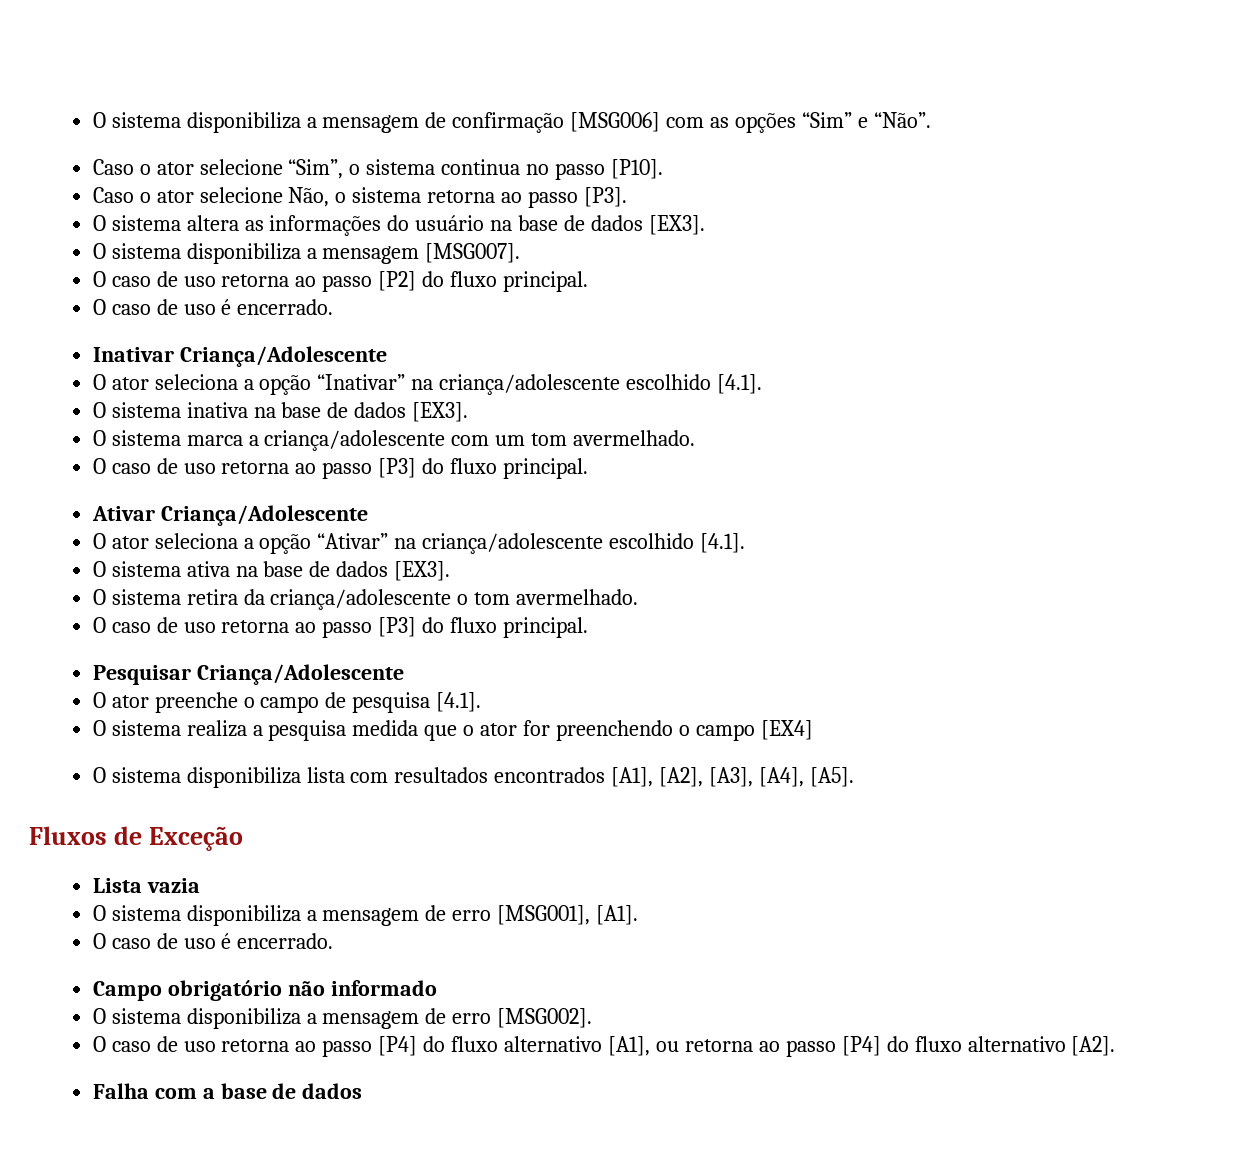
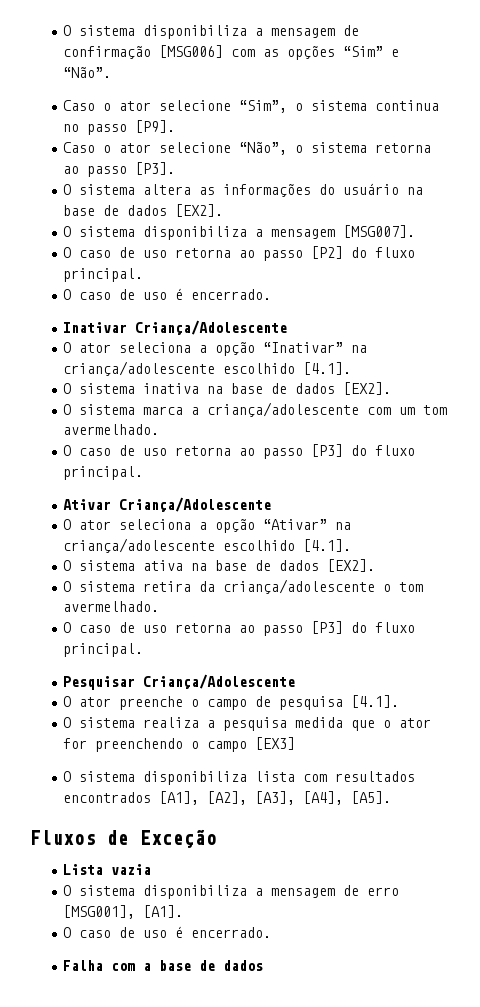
- Caso o ator selecione “Sim”, o sistema continua no passo [P10].
- Caso o ator selecione Não, o sistema retorna ao passo [P3].
+ Caso o ator selecione “Sim”, o sistema continua no passo [P9].
+ Caso o ator selecione “Não”, o sistema retorna ao passo [P3].
- O sistema altera as informações do usuário na base de dados [EX3].
+ O sistema altera as informações do usuário na base de dados [EX2].
- O sistema inativa na base de dados [EX3].
+ O sistema inativa na base de dados [EX2].
- O sistema ativa na base de dados [EX3].
+ O sistema ativa na base de dados [EX2].
- O sistema realiza a pesquisa medida que o ator for preenchendo o campo [EX4]
+ O sistema realiza a pesquisa medida que o ator for preenchendo o campo [EX3]
- Campo obrigatório não informado
- O sistema disponibiliza a mensagem de erro [MSG002].
- O caso de uso retorna ao passo [P4] do fluxo alternativo [A1], ou retorna ao passo [P4] do fluxo alternativo [A2].

